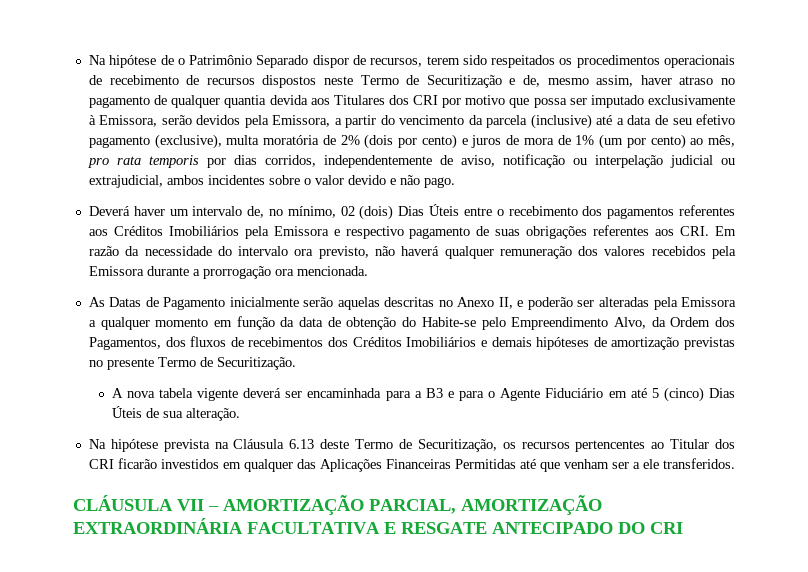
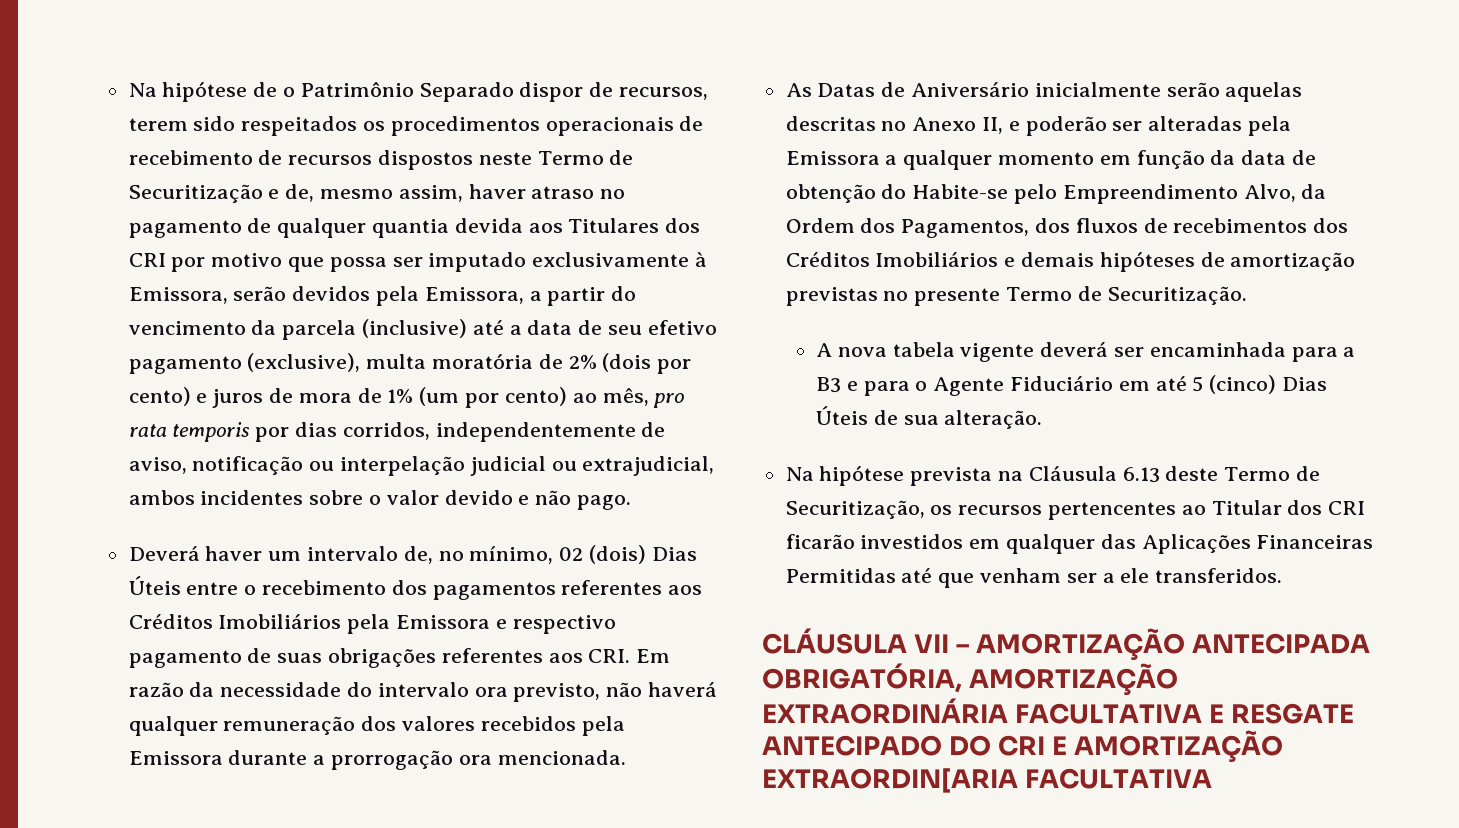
- As Datas de Pagamento inicialmente serão aquelas descritas no Anexo II, e poderão ser alteradas pela Emissora a qualquer momento em função da data de obtenção do Habite-se pelo Empreendimento Alvo, da Ordem dos Pagamentos, dos fluxos de recebimentos dos Créditos Imobiliários e demais hipóteses de amortização previstas no presente Termo de Securitização.
+ As Datas de Aniversário inicialmente serão aquelas descritas no Anexo II, e poderão ser alteradas pela Emissora a qualquer momento em função da data de obtenção do Habite-se pelo Empreendimento Alvo, da Ordem dos Pagamentos, dos fluxos de recebimentos dos Créditos Imobiliários e demais hipóteses de amortização previstas no presente Termo de Securitização.
- CLÁUSULA VII – AMORTIZAÇÃO PARCIAL, AMORTIZAÇÃO EXTRAORDINÁRIA FACULTATIVA E RESGATE ANTECIPADO DO CRI
+ CLÁUSULA VII – AMORTIZAÇÃO ANTECIPADA OBRIGATÓRIA, AMORTIZAÇÃO EXTRAORDINÁRIA FACULTATIVA E RESGATE ANTECIPADO DO CRI E AMORTIZAÇÃO EXTRAORDIN[ARIA FACULTATIVA

